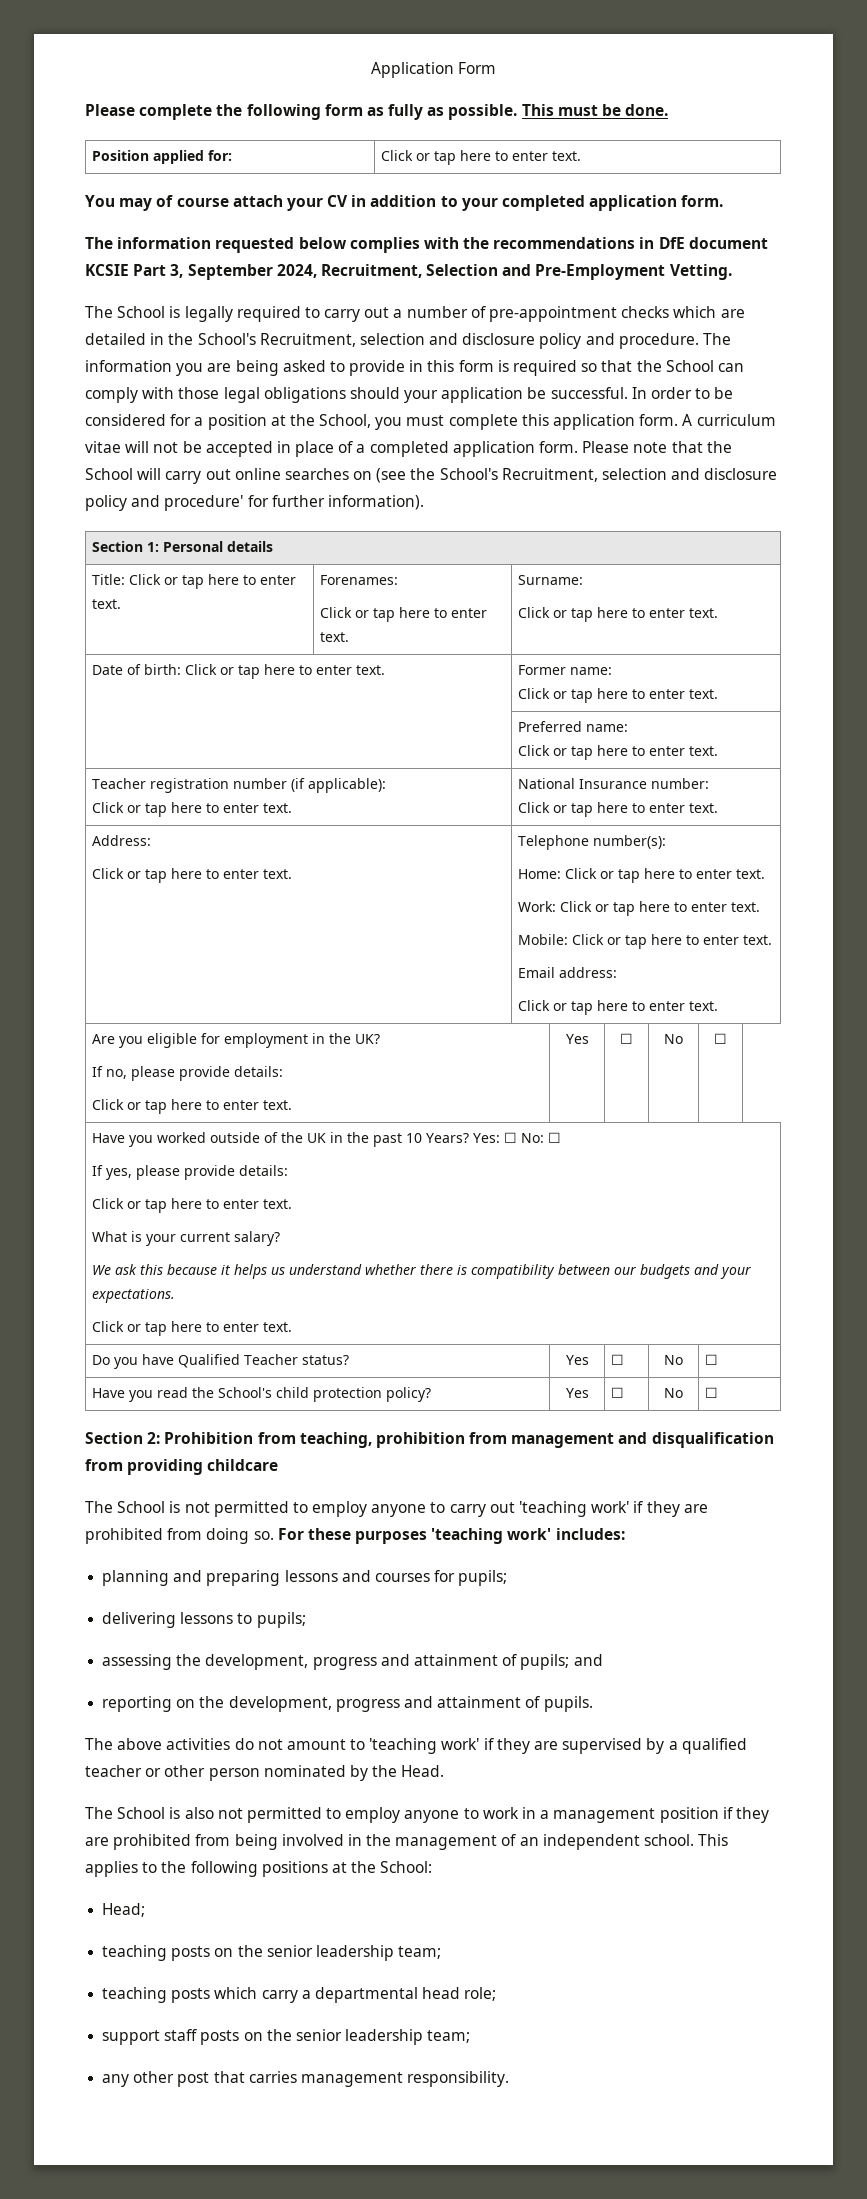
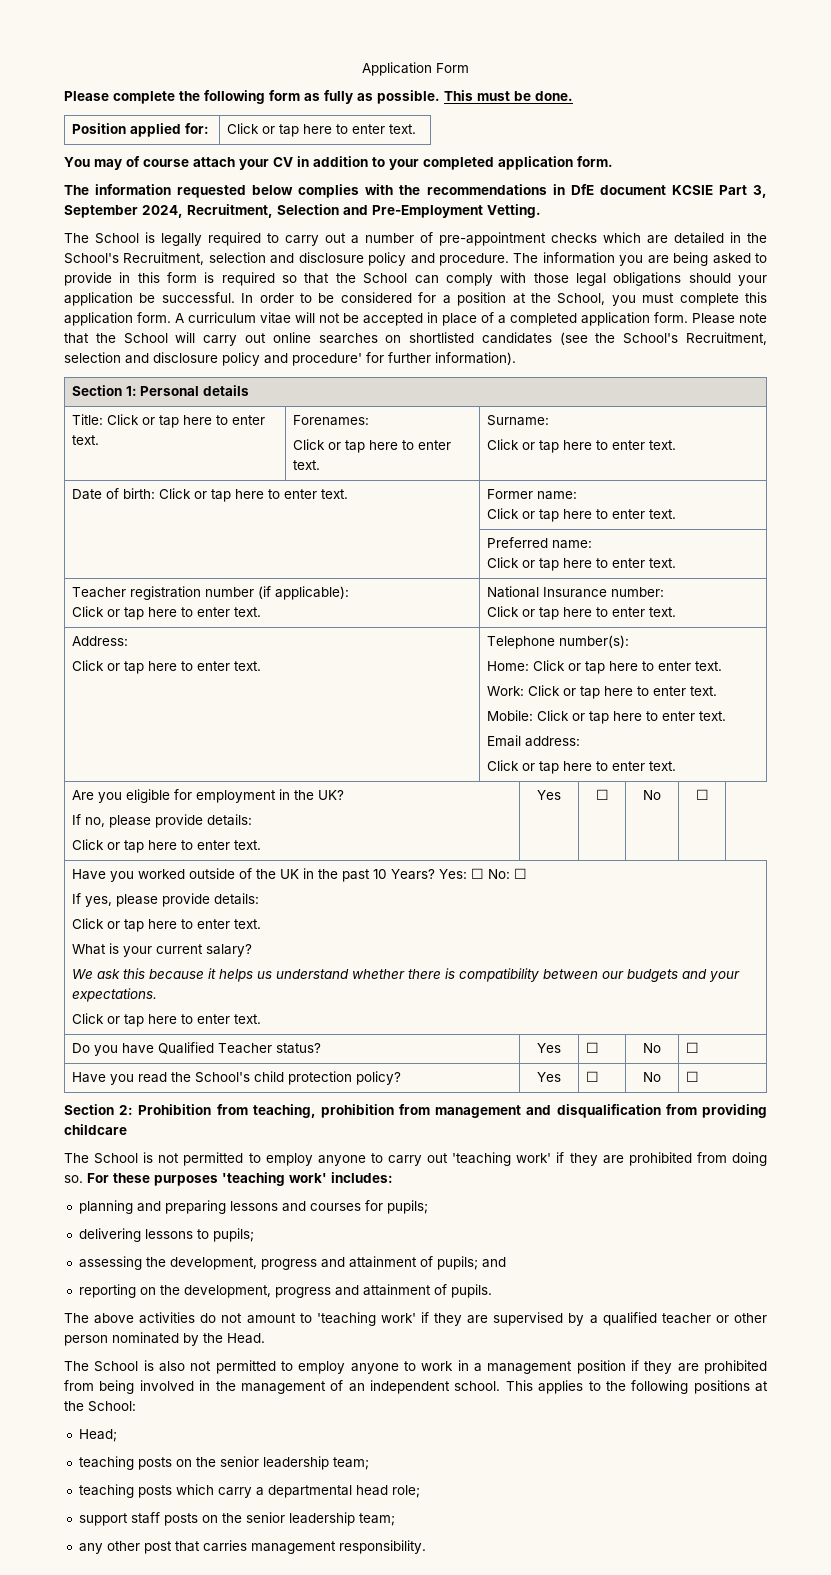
- Please note that the School will carry out online searches on (see the School's Recruitment, selection and disclosure policy and procedure' for further information).
+ Please note that the School will carry out online searches on shortlisted candidates (see the School's Recruitment, selection and disclosure policy and procedure' for further information).

